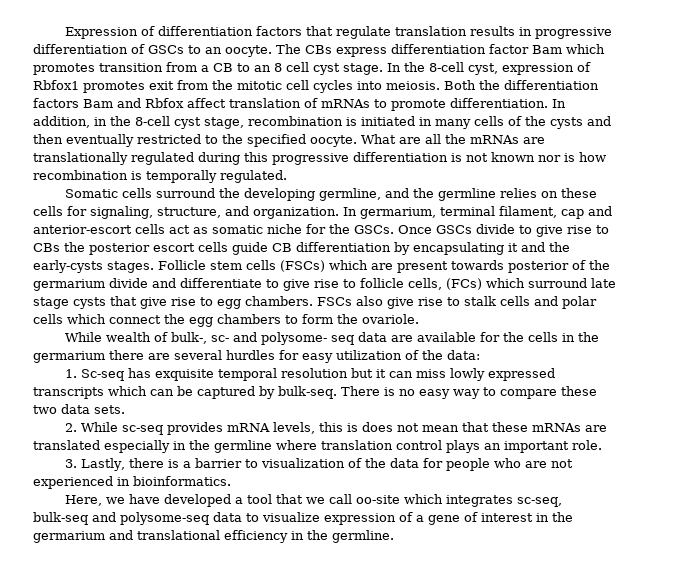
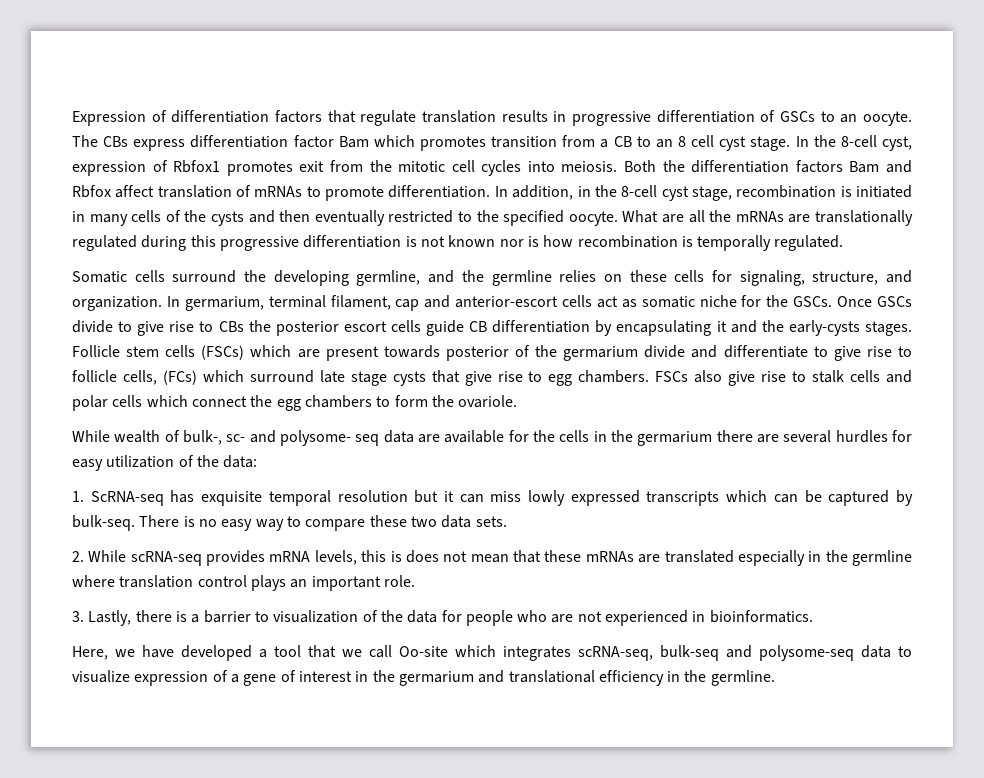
- 1. Sc-seq has exquisite temporal resolution but it can miss lowly expressed transcripts which can be captured by bulk-seq.
+ 1. ScRNA-seq has exquisite temporal resolution but it can miss lowly expressed transcripts which can be captured by bulk-seq.
- 2. While sc-seq provides mRNA levels, this is does not mean that these mRNAs are translated especially in the germline where translation control plays an important role.
+ 2. While scRNA-seq provides mRNA levels, this is does not mean that these mRNAs are translated especially in the germline where translation control plays an important role.
- Here, we have developed a tool that we call oo-site which integrates sc-seq, bulk-seq and polysome-seq data to visualize expression of a gene of interest in the germarium and translational efficiency in the germline.
+ Here, we have developed a tool that we call Oo-site which integrates scRNA-seq, bulk-seq and polysome-seq data to visualize expression of a gene of interest in the germarium and translational efficiency in the germline.

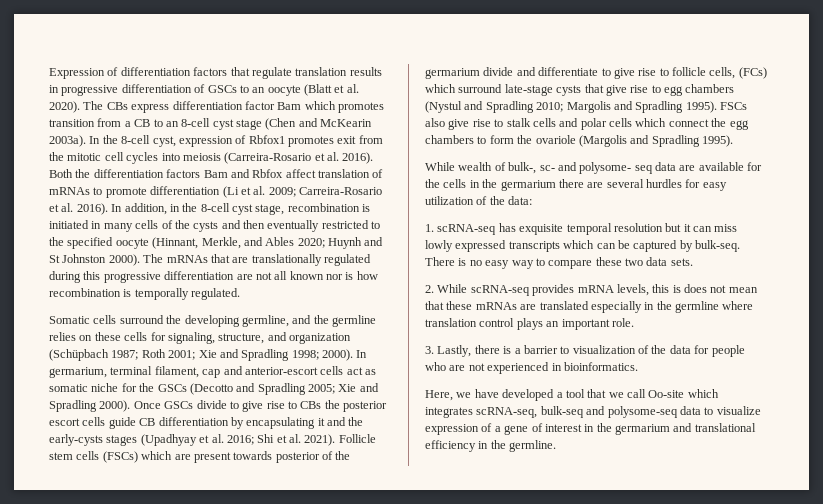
- Expression of differentiation factors that regulate translation results in progressive differentiation of GSCs to an oocyte.
+ Expression of differentiation factors that regulate translation results in progressive differentiation of GSCs to an oocyte (Blatt et al. 2020).
- The CBs express differentiation factor Bam which promotes transition from a CB to an 8 cell cyst stage.
+ The CBs express differentiation factor Bam which promotes transition from a CB to an 8-cell cyst stage (Chen and McKearin 2003a).
- In the 8-cell cyst, expression of Rbfox1 promotes exit from the mitotic cell cycles into meiosis.
+ In the 8-cell cyst, expression of Rbfox1 promotes exit from the mitotic cell cycles into meiosis (Carreira-Rosario et al. 2016).
- Both the differentiation factors Bam and Rbfox affect translation of mRNAs to promote differentiation.
+ Both the differentiation factors Bam and Rbfox affect translation of mRNAs to promote differentiation (Li et al. 2009; Carreira-Rosario et al. 2016).
- In addition, in the 8-cell cyst stage, recombination is initiated in many cells of the cysts and then eventually restricted to the specified oocyte. What are all the mRNAs are translationally regulated during this progressive differentiation is not known nor is how recombination is temporally regulated.
+ In addition, in the 8-cell cyst stage, recombination is initiated in many cells of the cysts and then eventually restricted to the specified oocyte (Hinnant, Merkle, and Ables 2020; Huynh and St Johnston 2000). The mRNAs that are translationally regulated during this progressive differentiation are not all known nor is how recombination is temporally regulated.
- Somatic cells surround the developing germline, and the germline relies on these cells for signaling, structure, and organization.
+ Somatic cells surround the developing germline, and the germline relies on these cells for signaling, structure, and organization (Schüpbach 1987; Roth 2001; Xie and Spradling 1998; 2000).
- In germarium, terminal filament, cap and anterior-escort cells act as somatic niche for the GSCs.
+ In germarium, terminal filament, cap and anterior-escort cells act as somatic niche for the GSCs (Decotto and Spradling 2005; Xie and Spradling 2000).
- Once GSCs divide to give rise to CBs the posterior escort cells guide CB differentiation by encapsulating it and the early-cysts stages.
+ Once GSCs divide to give rise to CBs the posterior escort cells guide CB differentiation by encapsulating it and the early-cysts stages (Upadhyay et al. 2016; Shi et al. 2021).
- Follicle stem cells (FSCs) which are present towards posterior of the germarium divide and differentiate to give rise to follicle cells, (FCs) which surround late stage cysts that give rise to egg chambers.
+ Follicle stem cells (FSCs) which are present towards posterior of the germarium divide and differentiate to give rise to follicle cells, (FCs) which surround late-stage cysts that give rise to egg chambers (Nystul and Spradling 2010; Margolis and Spradling 1995).
- FSCs also give rise to stalk cells and polar cells which connect the egg chambers to form the ovariole.
+ FSCs also give rise to stalk cells and polar cells which connect the egg chambers to form the ovariole (Margolis and Spradling 1995).
- 1. ScRNA-seq has exquisite temporal resolution but it can miss lowly expressed transcripts which can be captured by bulk-seq.
+ 1. scRNA-seq has exquisite temporal resolution but it can miss lowly expressed transcripts which can be captured by bulk-seq.

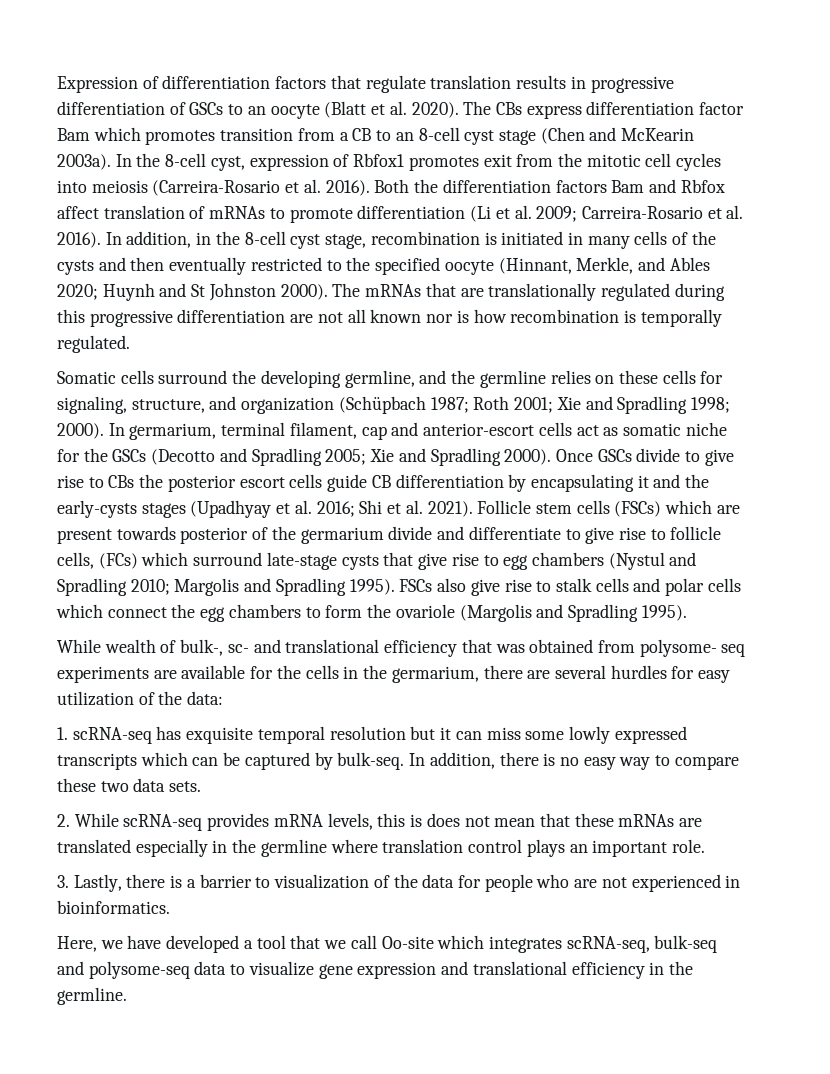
- While wealth of bulk-, sc- and polysome- seq data are available for the cells in the germarium there are several hurdles for easy utilization of the data:
+ While wealth of bulk-, sc- and translational efficiency that was obtained from polysome- seq experiments are available for the cells in the germarium, there are several hurdles for easy utilization of the data:
- 1. scRNA-seq has exquisite temporal resolution but it can miss lowly expressed transcripts which can be captured by bulk-seq.
+ 1. scRNA-seq has exquisite temporal resolution but it can miss some lowly expressed transcripts which can be captured by bulk-seq.
- There is no easy way to compare these two data sets.
+ In addition, there is no easy way to compare these two data sets.
- Here, we have developed a tool that we call Oo-site which integrates scRNA-seq, bulk-seq and polysome-seq data to visualize expression of a gene of interest in the germarium and translational efficiency in the germline.
+ Here, we have developed a tool that we call Oo-site which integrates scRNA-seq, bulk-seq and polysome-seq data to visualize gene expression and translational efficiency in the germline.

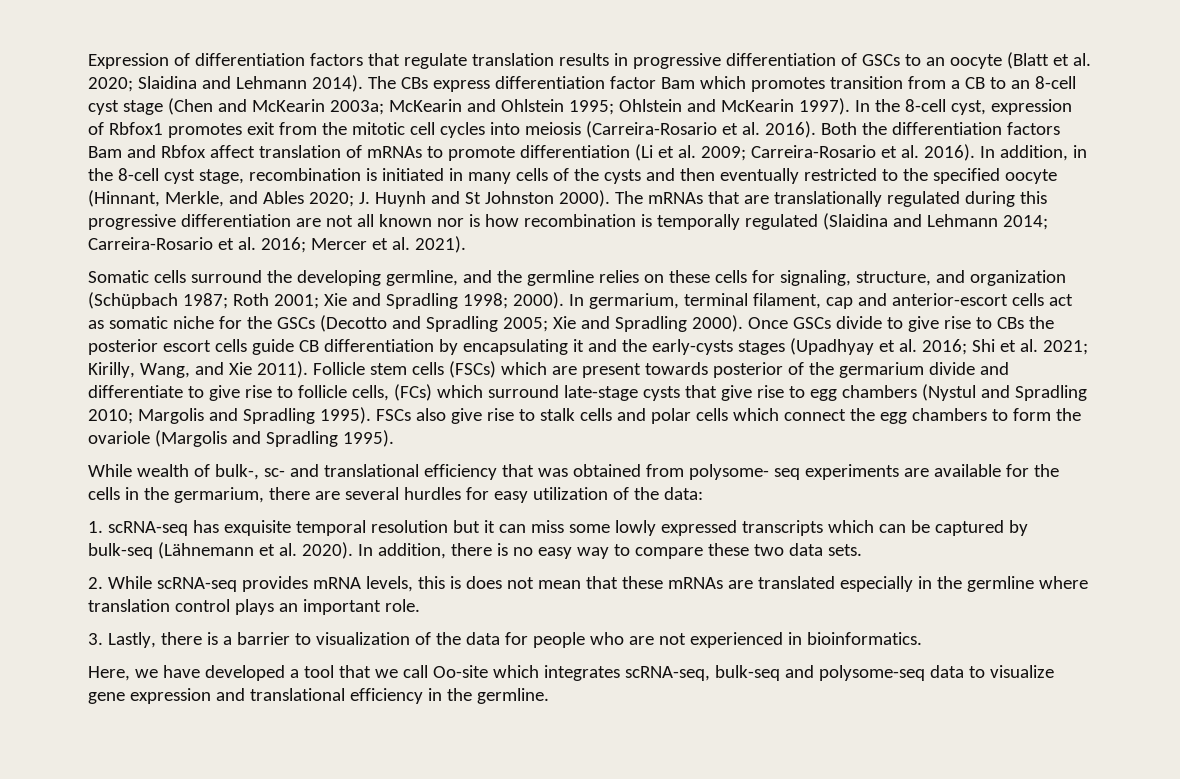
- Expression of differentiation factors that regulate translation results in progressive differentiation of GSCs to an oocyte (Blatt et al. 2020).
+ Expression of differentiation factors that regulate translation results in progressive differentiation of GSCs to an oocyte (Blatt et al. 2020; Slaidina and Lehmann 2014).
- The CBs express differentiation factor Bam which promotes transition from a CB to an 8-cell cyst stage (Chen and McKearin 2003a).
+ The CBs express differentiation factor Bam which promotes transition from a CB to an 8-cell cyst stage (Chen and McKearin 2003a; McKearin and Ohlstein 1995; Ohlstein and McKearin 1997).
- In addition, in the 8-cell cyst stage, recombination is initiated in many cells of the cysts and then eventually restricted to the specified oocyte (Hinnant, Merkle, and Ables 2020; Huynh and St Johnston 2000).
+ In addition, in the 8-cell cyst stage, recombination is initiated in many cells of the cysts and then eventually restricted to the specified oocyte (Hinnant, Merkle, and Ables 2020; J. Huynh and St Johnston 2000).
- The mRNAs that are translationally regulated during this progressive differentiation are not all known nor is how recombination is temporally regulated.
+ The mRNAs that are translationally regulated during this progressive differentiation are not all known nor is how recombination is temporally regulated (Slaidina and Lehmann 2014; Carreira-Rosario et al. 2016; Mercer et al. 2021).
- Once GSCs divide to give rise to CBs the posterior escort cells guide CB differentiation by encapsulating it and the early-cysts stages (Upadhyay et al. 2016; Shi et al. 2021).
+ Once GSCs divide to give rise to CBs the posterior escort cells guide CB differentiation by encapsulating it and the early-cysts stages (Upadhyay et al. 2016; Shi et al. 2021; Kirilly, Wang, and Xie 2011).
- 1. scRNA-seq has exquisite temporal resolution but it can miss some lowly expressed transcripts which can be captured by bulk-seq.
+ 1. scRNA-seq has exquisite temporal resolution but it can miss some lowly expressed transcripts which can be captured by bulk-seq (Lähnemann et al. 2020).

